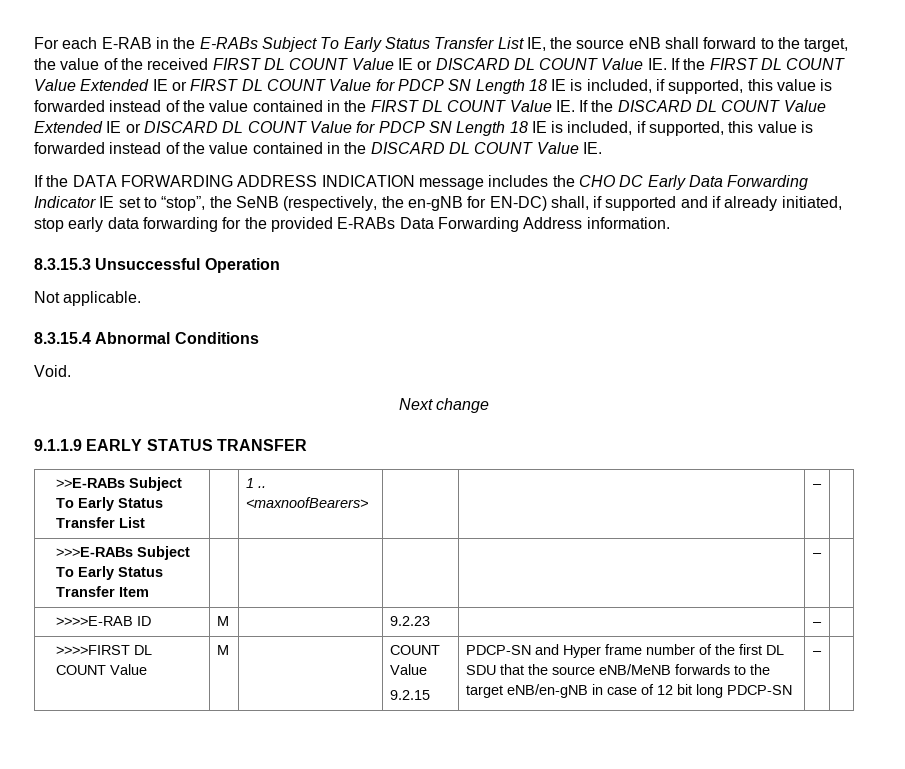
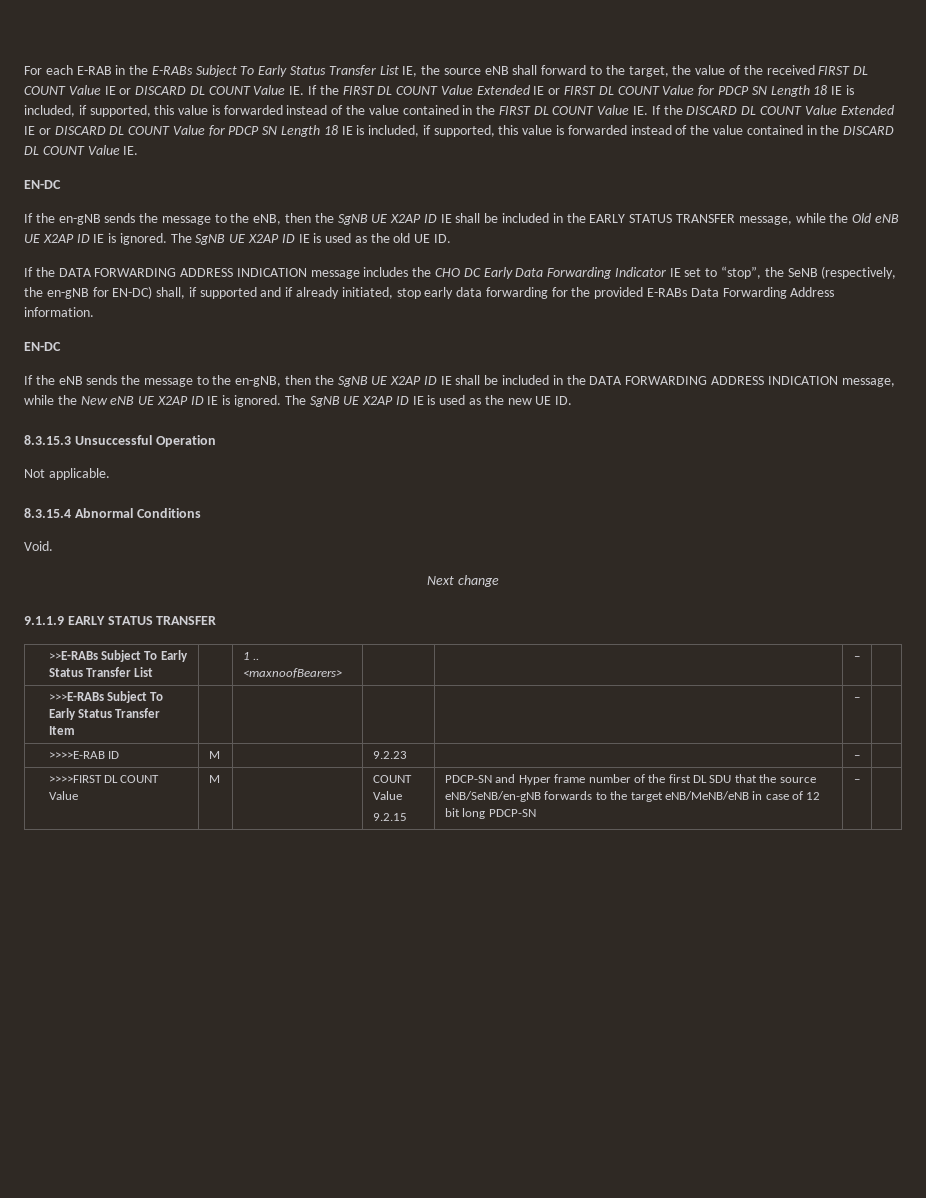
  For each E-RAB in the E-RABs Subject To Early Status Transfer List IE, the source eNB shall forward to the target, the value of the received FIRST DL COUNT Value IE or DISCARD DL COUNT Value IE. If the FIRST DL COUNT Value Extended IE or FIRST DL COUNT Value for PDCP SN Length 18 IE is included, if supported, this value is forwarded instead of the value contained in the FIRST DL COUNT Value IE. If the DISCARD DL COUNT Value Extended IE or DISCARD DL COUNT Value for PDCP SN Length 18 IE is included, if supported, this value is forwarded instead of the value contained in the DISCARD DL COUNT Value IE.
+ EN-DC
+ If the en-gNB sends the message to the eNB, then the SgNB UE X2AP ID IE shall be included in the EARLY STATUS TRANSFER message, while the Old eNB UE X2AP ID IE is ignored. The SgNB UE X2AP ID IE is used as the old UE ID.
  If the DATA FORWARDING ADDRESS INDICATION message includes the CHO DC Early Data Forwarding Indicator IE set to “stop”, the SeNB (respectively, the en-gNB for EN-DC) shall, if supported and if already initiated, stop early data forwarding for the provided E-RABs Data Forwarding Address information.
+ EN-DC
+ If the eNB sends the message to the en-gNB, then the SgNB UE X2AP ID IE shall be included in the DATA FORWARDING ADDRESS INDICATION message, while the New eNB UE X2AP ID IE is ignored. The SgNB UE X2AP ID IE is used as the new UE ID.
  >>>>FIRST DL COUNT Value | M | | COUNT Value
- 9.2.15 | PDCP-SN and Hyper frame number of the first DL SDU that the source eNB/MeNB forwards to the target eNB/en-gNB in case of 12 bit long PDCP-SN | – |
+ 9.2.15 | PDCP-SN and Hyper frame number of the first DL SDU that the source eNB/SeNB/en-gNB forwards to the target eNB/MeNB/eNB in case of 12 bit long PDCP-SN | – |

